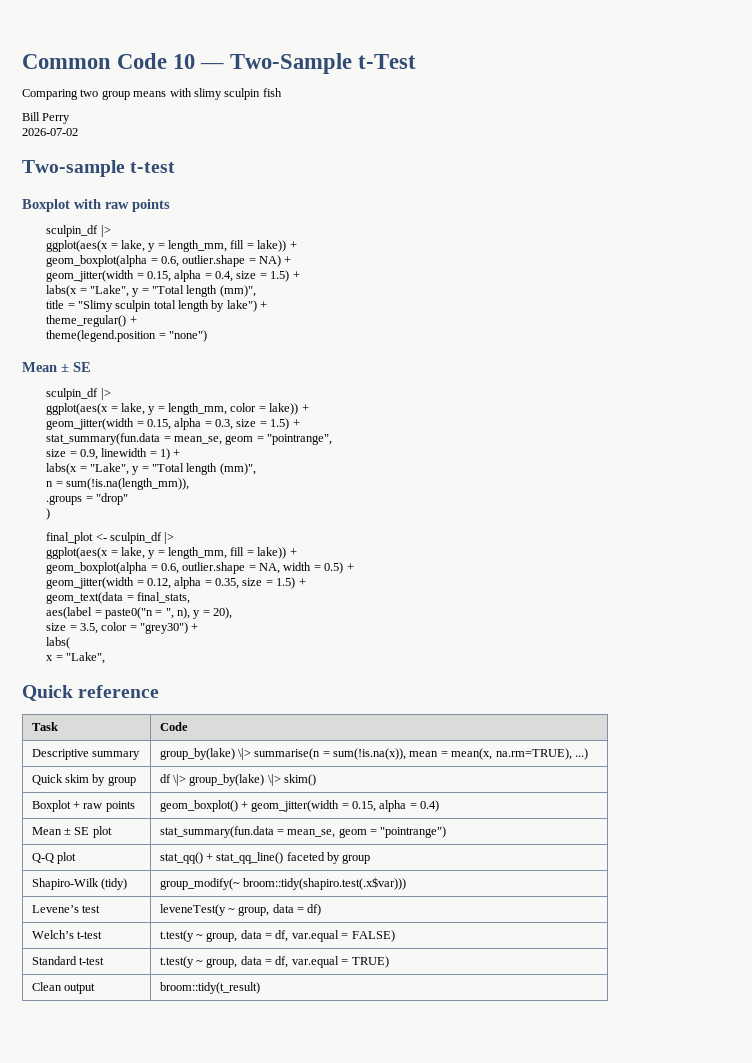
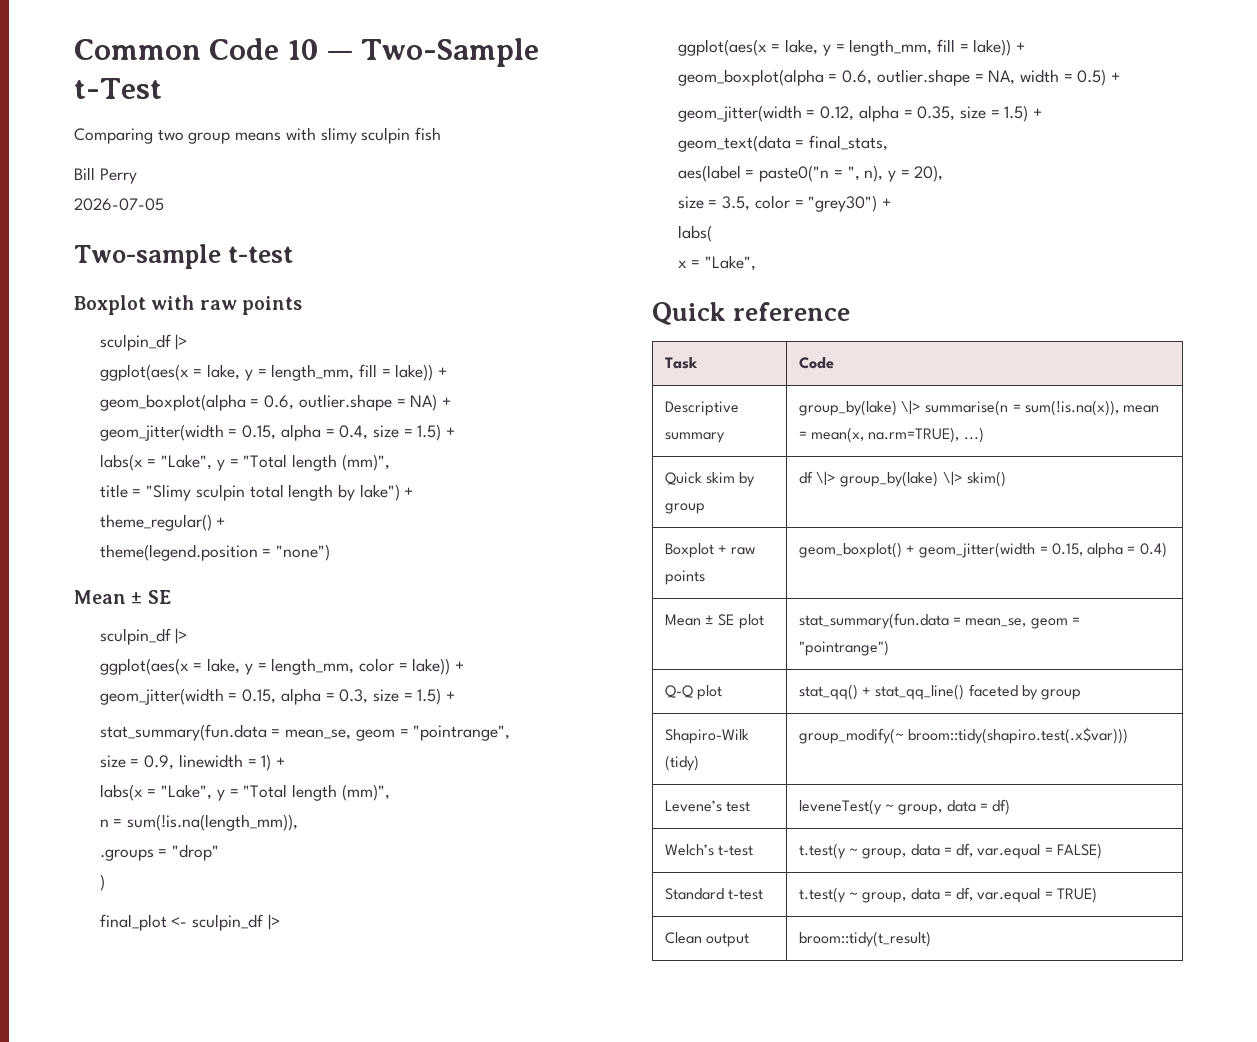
- 2026-07-02
+ 2026-07-05

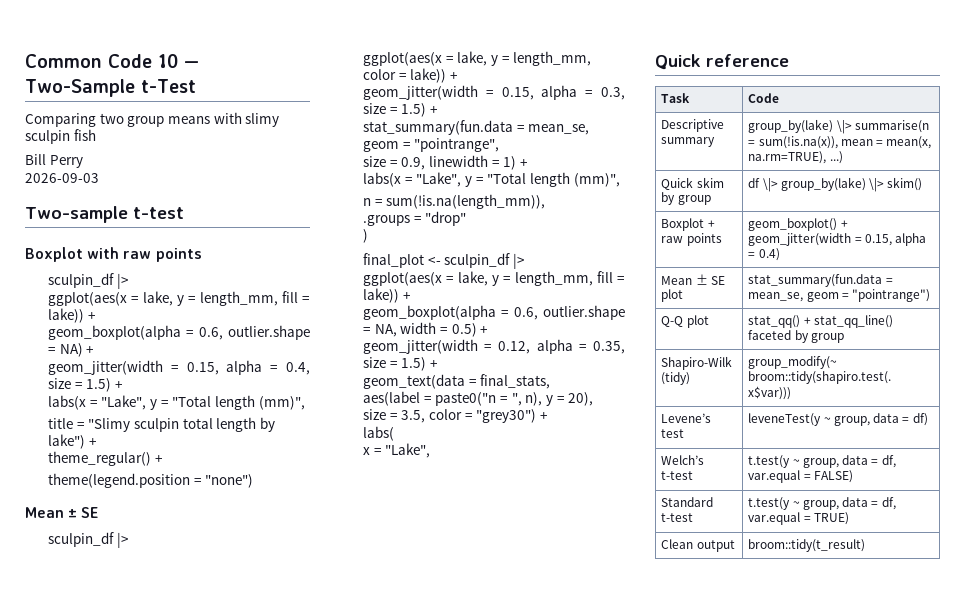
- 2026-07-05
+ 2026-09-03

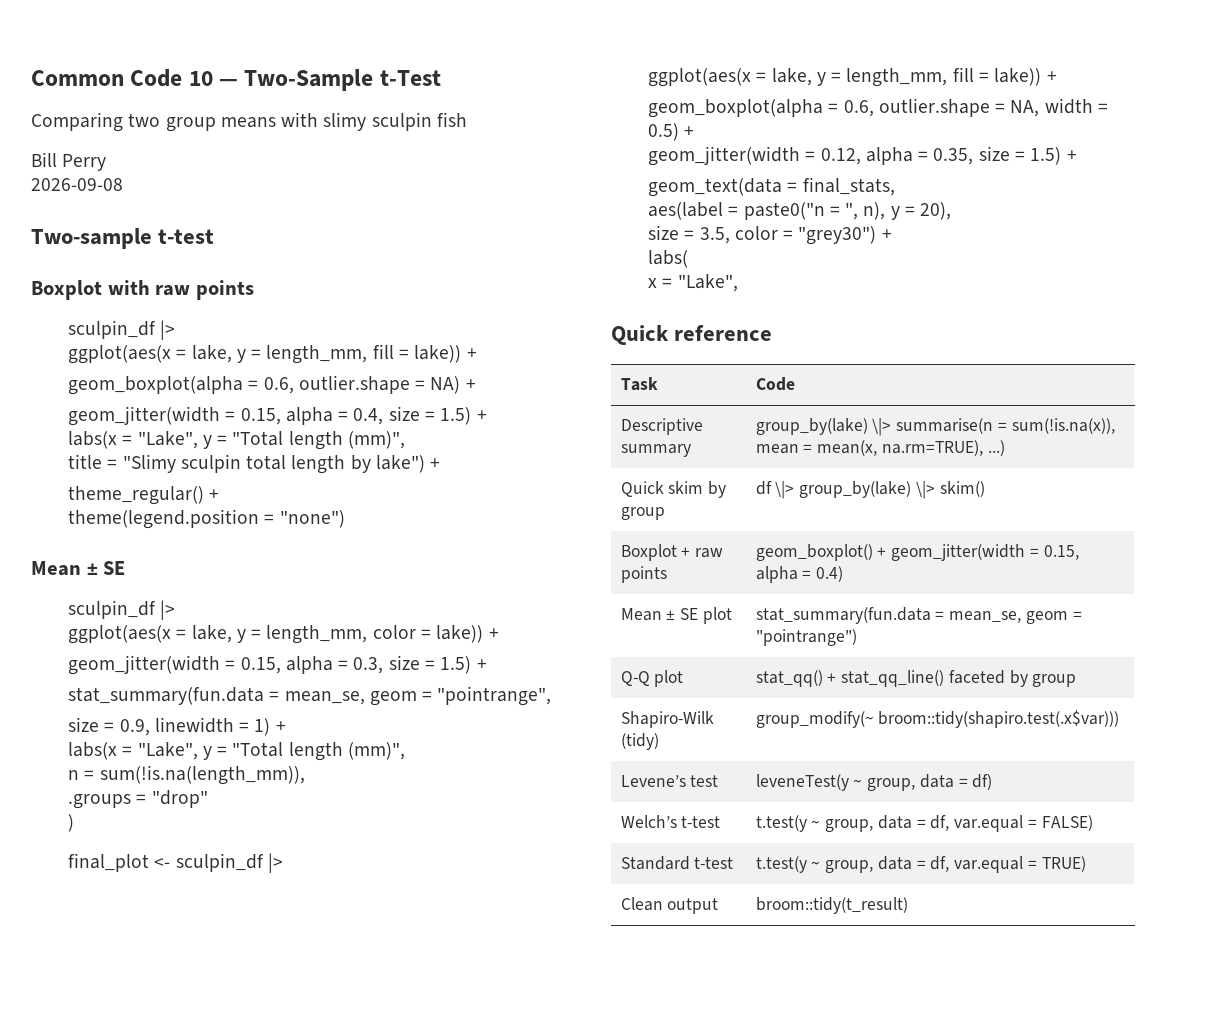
- 2026-09-03
+ 2026-09-08

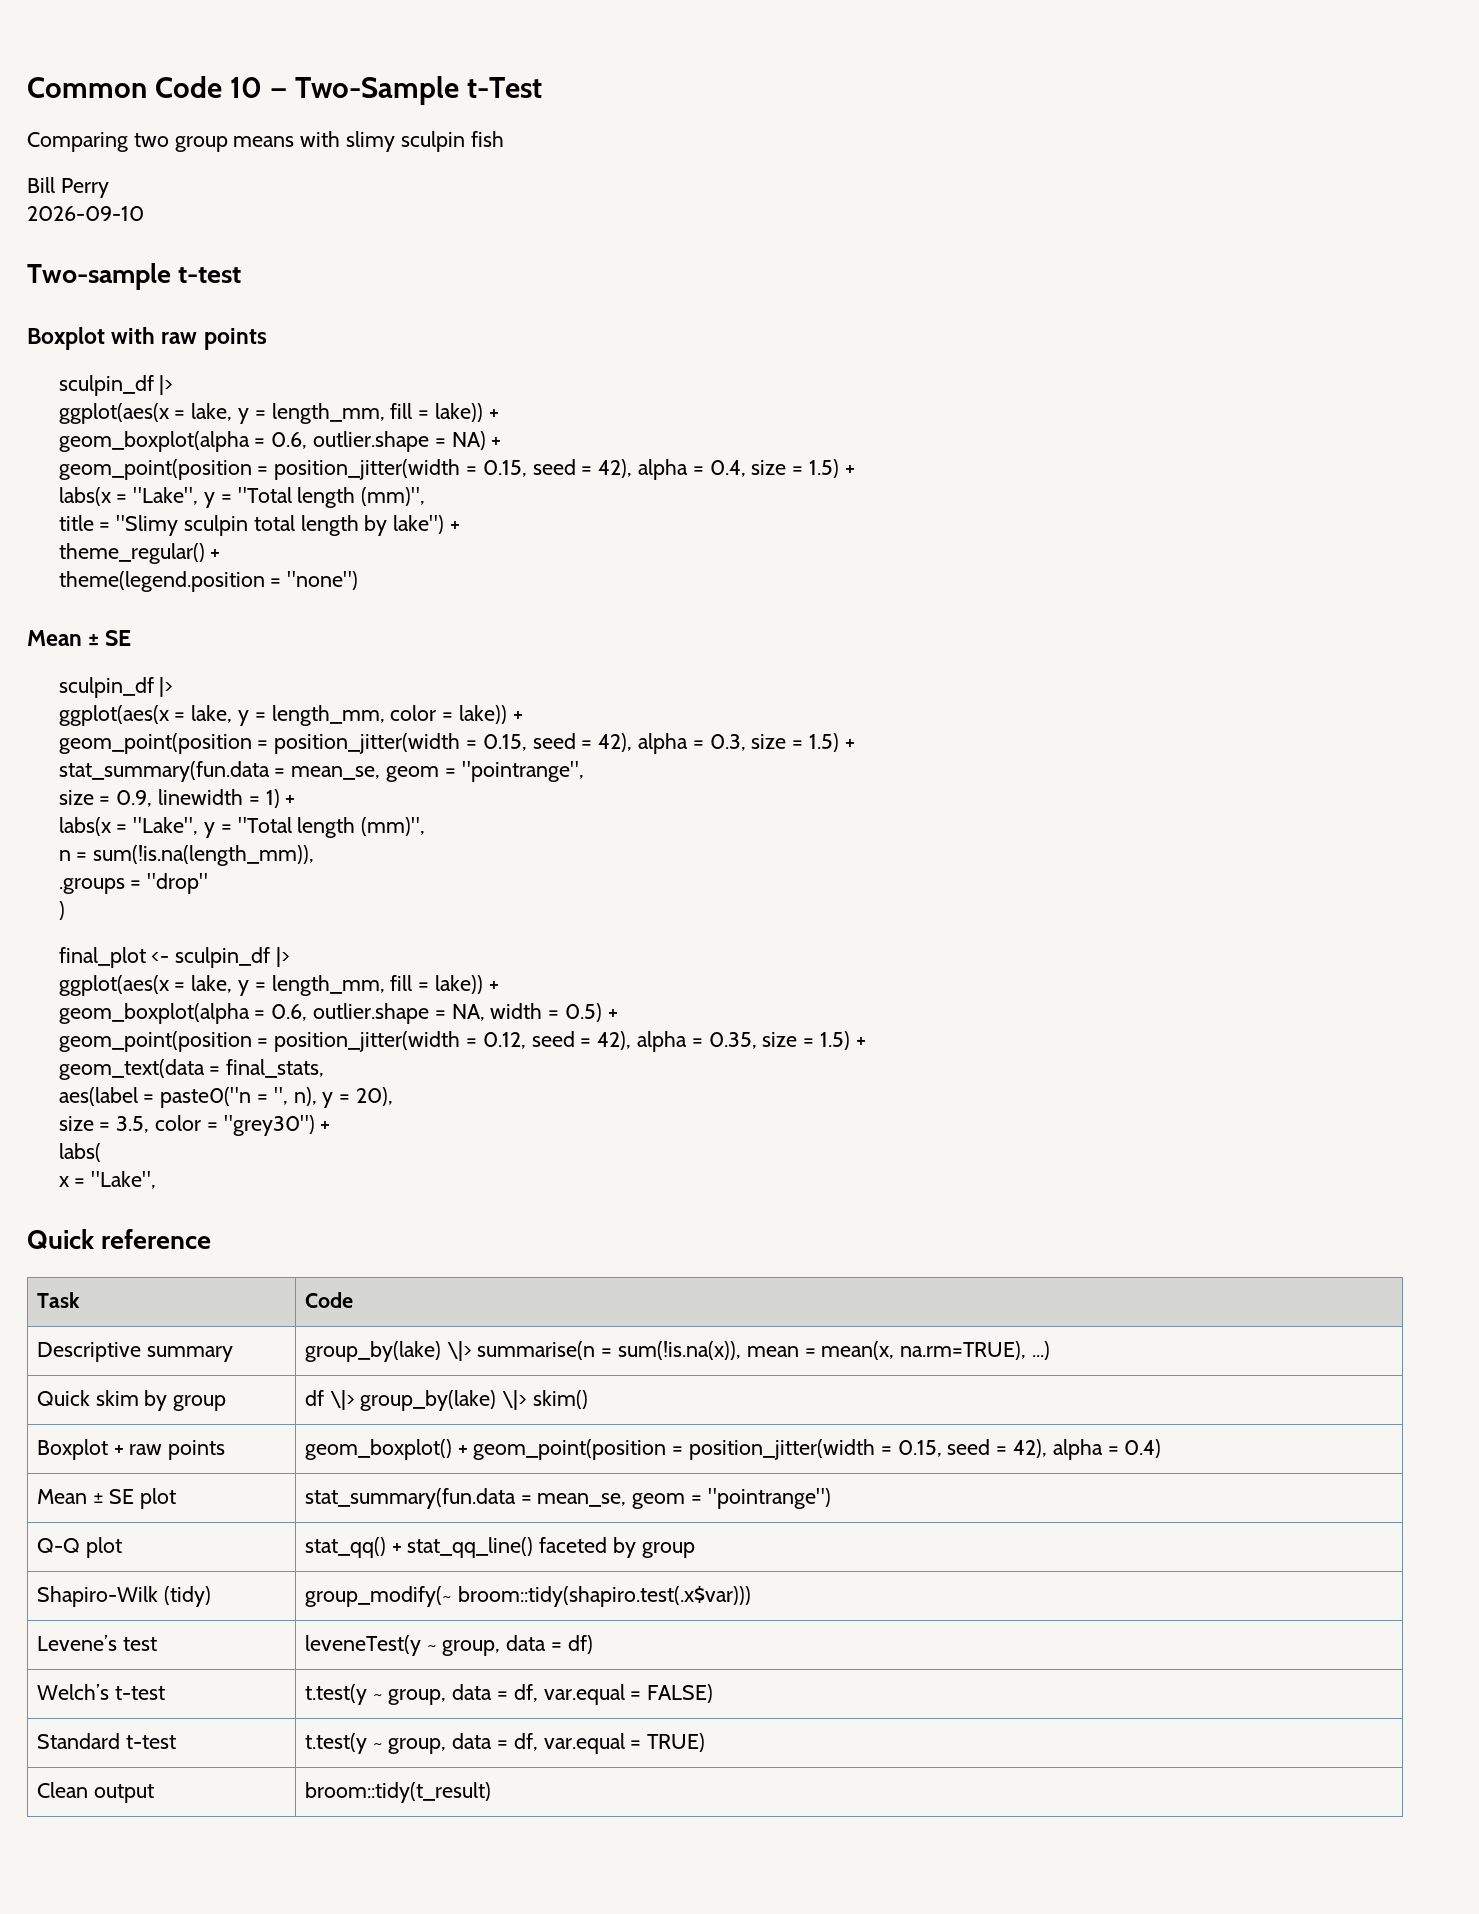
- 2026-09-08
+ 2026-09-10
- geom_jitter(width = 0.15, alpha = 0.4, size = 1.5) +
+ geom_point(position = position_jitter(width = 0.15, seed = 42), alpha = 0.4, size = 1.5) +
- geom_jitter(width = 0.15, alpha = 0.3, size = 1.5) +
+ geom_point(position = position_jitter(width = 0.15, seed = 42), alpha = 0.3, size = 1.5) +
- geom_jitter(width = 0.12, alpha = 0.35, size = 1.5) +
+ geom_point(position = position_jitter(width = 0.12, seed = 42), alpha = 0.35, size = 1.5) +
- Boxplot + raw points | geom_boxplot() + geom_jitter(width = 0.15, alpha = 0.4)
+ Boxplot + raw points | geom_boxplot() + geom_point(position = position_jitter(width = 0.15, seed = 42), alpha = 0.4)

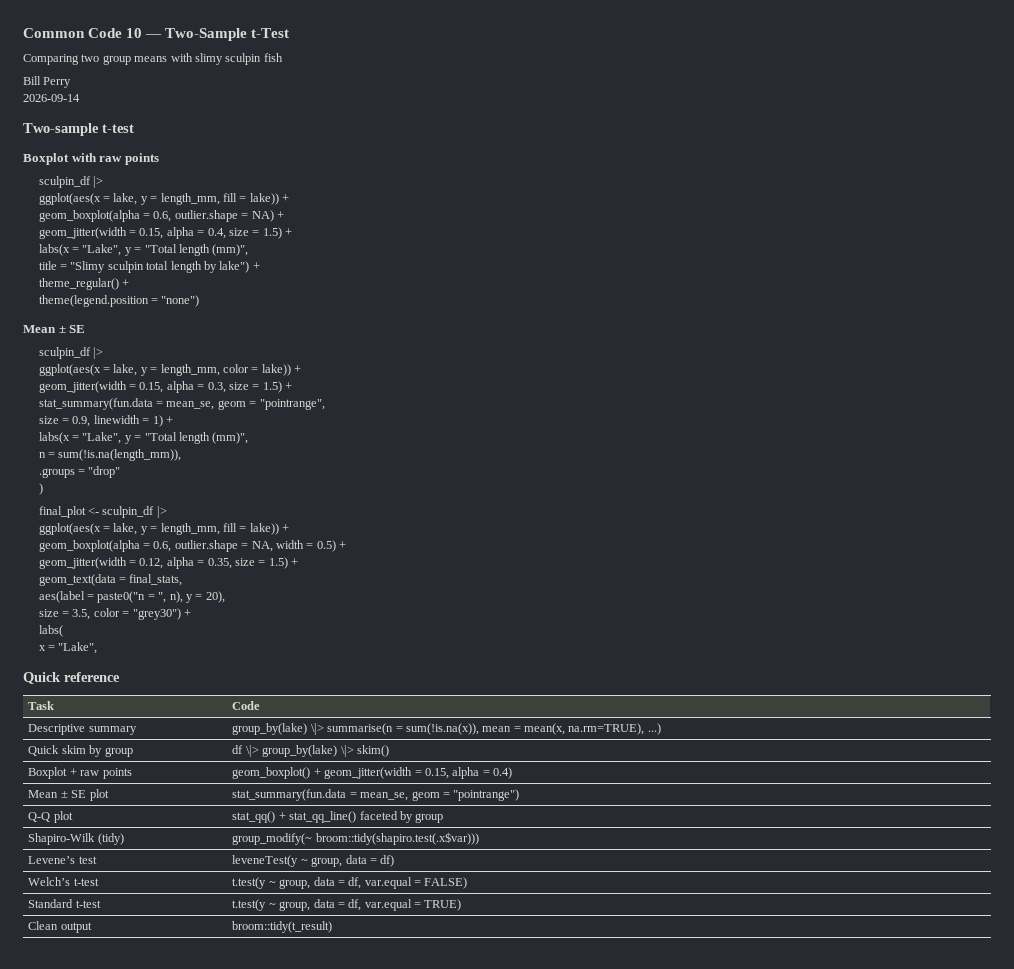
- 2026-09-10
+ 2026-09-14
- geom_point(position = position_jitter(width = 0.15, seed = 42), alpha = 0.4, size = 1.5) +
+ geom_jitter(width = 0.15, alpha = 0.4, size = 1.5) +
- geom_point(position = position_jitter(width = 0.15, seed = 42), alpha = 0.3, size = 1.5) +
+ geom_jitter(width = 0.15, alpha = 0.3, size = 1.5) +
- geom_point(position = position_jitter(width = 0.12, seed = 42), alpha = 0.35, size = 1.5) +
+ geom_jitter(width = 0.12, alpha = 0.35, size = 1.5) +
- Boxplot + raw points | geom_boxplot() + geom_point(position = position_jitter(width = 0.15, seed = 42), alpha = 0.4)
+ Boxplot + raw points | geom_boxplot() + geom_jitter(width = 0.15, alpha = 0.4)

